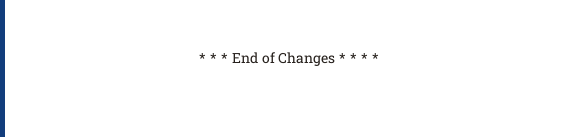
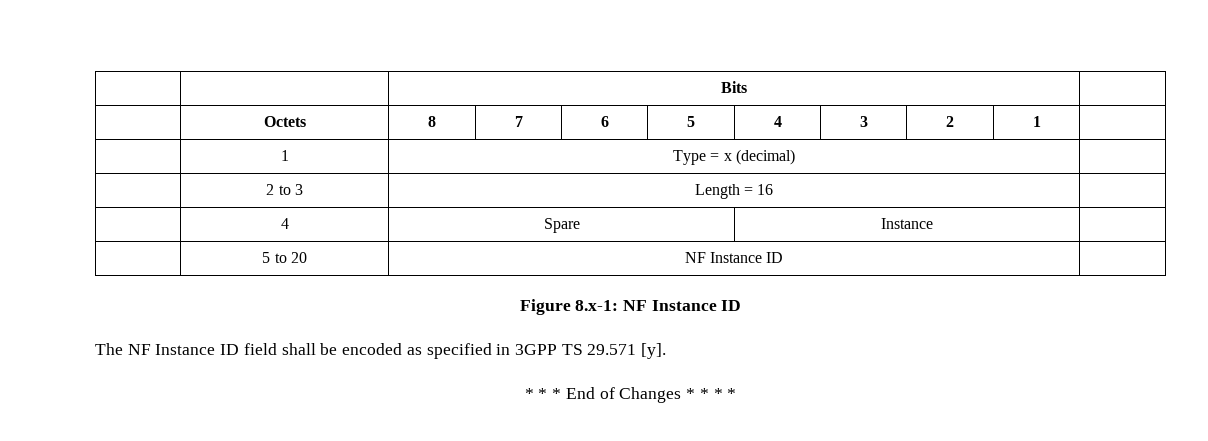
+ | | Bits |
+ | Octets | 8 | 7 | 6 | 5 | 4 | 3 | 2 | 1 |
+ | 1 | Type = x (decimal) |
+ | 2 to 3 | Length = 16 |
+ | 4 | Spare | Instance |
+ | 5 to 20 | NF Instance ID |
+ Figure 8.x-1: NF Instance ID
+ The NF Instance ID field shall be encoded as specified in 3GPP TS 29.571 [y].

